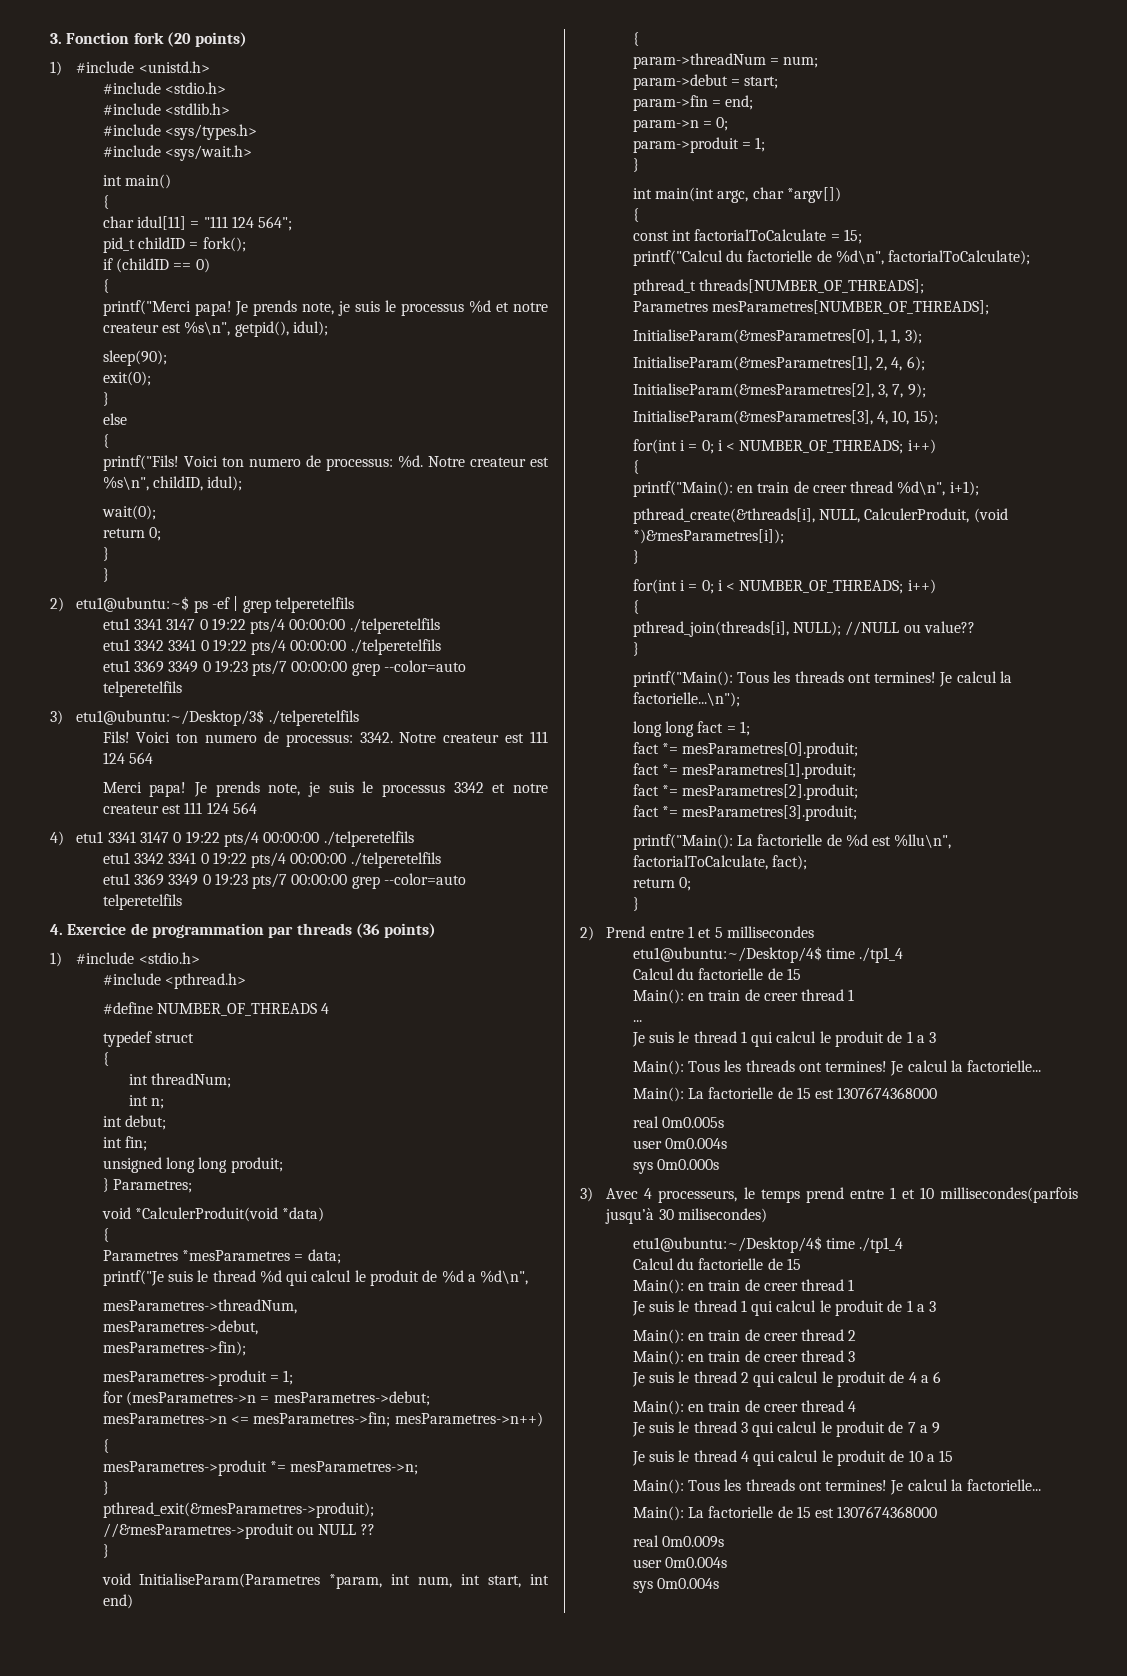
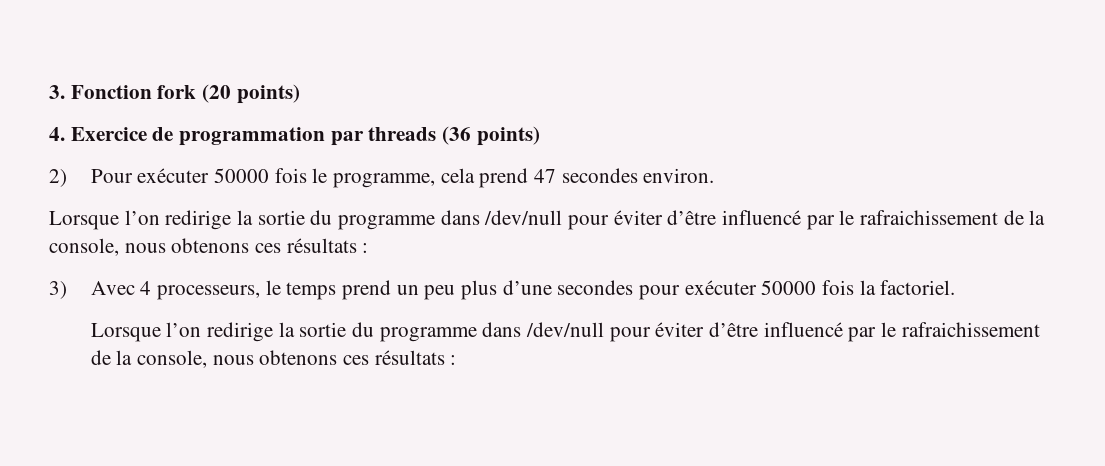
- 1) #include <unistd.h>
- #include <stdio.h>
- #include <stdlib.h>
- #include <sys/types.h>
- #include <sys/wait.h>
- int main()
- {
- char idul[11] = "111 124 564";
- pid_t childID = fork();
- if (childID == 0)
- {
- printf("Merci papa! Je prends note, je suis le processus %d et notre createur est %s\n", getpid(), idul);
- sleep(90);
- exit(0);
- }
- else
- {
- printf("Fils! Voici ton numero de processus: %d. Notre createur est %s\n", childID, idul);
- wait(0);
- return 0;
- }
- }
- 2) etu1@ubuntu:~$ ps -ef | grep telperetelfils
- etu1 3341 3147 0 19:22 pts/4 00:00:00 ./telperetelfils
- etu1 3342 3341 0 19:22 pts/4 00:00:00 ./telperetelfils
- etu1 3369 3349 0 19:23 pts/7 00:00:00 grep --color=auto telperetelfils
- 3) etu1@ubuntu:~/Desktop/3$ ./telperetelfils
- Fils! Voici ton numero de processus: 3342. Notre createur est 111 124 564
- Merci papa! Je prends note, je suis le processus 3342 et notre createur est 111 124 564
- 4) etu1 3341 3147 0 19:22 pts/4 00:00:00 ./telperetelfils
- etu1 3342 3341 0 19:22 pts/4 00:00:00 ./telperetelfils
- etu1 3369 3349 0 19:23 pts/7 00:00:00 grep --color=auto telperetelfils
- 1) #include <stdio.h>
- #include <pthread.h>
- #define NUMBER_OF_THREADS 4
- typedef struct
- {
- int threadNum;
- int n;
- int debut;
- int fin;
- unsigned long long produit;
- } Parametres;
- void *CalculerProduit(void *data)
- {
- Parametres *mesParametres = data;
- printf("Je suis le thread %d qui calcul le produit de %d a %d\n",
- mesParametres->threadNum,
- mesParametres->debut,
- mesParametres->fin);
- mesParametres->produit = 1;
- for (mesParametres->n = mesParametres->debut; mesParametres->n <= mesParametres->fin; mesParametres->n++)
- {
- mesParametres->produit *= mesParametres->n;
- }
- pthread_exit(&mesParametres->produit); //&mesParametres->produit ou NULL ??
- }
- void InitialiseParam(Parametres *param, int num, int start, int end)
- {
- param->threadNum = num;
- param->debut = start;
- param->fin = end;
- param->n = 0;
- param->produit = 1;
- }
- int main(int argc, char *argv[])
- {
- const int factorialToCalculate = 15;
- printf("Calcul du factorielle de %d\n", factorialToCalculate);
- pthread_t threads[NUMBER_OF_THREADS];
- Parametres mesParametres[NUMBER_OF_THREADS];
- InitialiseParam(&mesParametres[0], 1, 1, 3);
- InitialiseParam(&mesParametres[1], 2, 4, 6);
- InitialiseParam(&mesParametres[2], 3, 7, 9);
- InitialiseParam(&mesParametres[3], 4, 10, 15);
- for(int i = 0; i < NUMBER_OF_THREADS; i++)
- {
- printf("Main(): en train de creer thread %d\n", i+1);
- pthread_create(&threads[i], NULL, CalculerProduit, (void *)&mesParametres[i]);
- }
- for(int i = 0; i < NUMBER_OF_THREADS; i++)
- {
- pthread_join(threads[i], NULL); //NULL ou value??
- }
- printf("Main(): Tous les threads ont termines! Je calcul la factorielle...\n");
- long long fact = 1;
- fact *= mesParametres[0].produit;
- fact *= mesParametres[1].produit;
- fact *= mesParametres[2].produit;
- fact *= mesParametres[3].produit;
- printf("Main(): La factorielle de %d est %llu\n", factorialToCalculate, fact);
- return 0;
- }
- 2) Prend entre 1 et 5 millisecondes
- etu1@ubuntu:~/Desktop/4$ time ./tp1_4
- Calcul du factorielle de 15
- Main(): en train de creer thread 1
- ...
- Je suis le thread 1 qui calcul le produit de 1 a 3
- Main(): Tous les threads ont termines! Je calcul la factorielle...
- Main(): La factorielle de 15 est 1307674368000
- real 0m0.005s
- user 0m0.004s
- sys 0m0.000s
+ 2) Pour exécuter 50000 fois le programme, cela prend 47 secondes environ.
+ Lorsque l’on redirige la sortie du programme dans /dev/null pour éviter d’être influencé par le rafraichissement de la console, nous obtenons ces résultats :
- 3) Avec 4 processeurs, le temps prend entre 1 et 10 millisecondes(parfois jusqu’à 30 milisecondes)
- etu1@ubuntu:~/Desktop/4$ time ./tp1_4
- Calcul du factorielle de 15
- Main(): en train de creer thread 1
- Je suis le thread 1 qui calcul le produit de 1 a 3
- Main(): en train de creer thread 2
- Main(): en train de creer thread 3
- Je suis le thread 2 qui calcul le produit de 4 a 6
- Main(): en train de creer thread 4
- Je suis le thread 3 qui calcul le produit de 7 a 9
- Je suis le thread 4 qui calcul le produit de 10 a 15
- Main(): Tous les threads ont termines! Je calcul la factorielle...
- Main(): La factorielle de 15 est 1307674368000
- real 0m0.009s
- user 0m0.004s
- sys 0m0.004s
+ 3) Avec 4 processeurs, le temps prend un peu plus d’une secondes pour exécuter 50000 fois la factoriel.
+ Lorsque l’on redirige la sortie du programme dans /dev/null pour éviter d’être influencé par le rafraichissement de la console, nous obtenons ces résultats :

